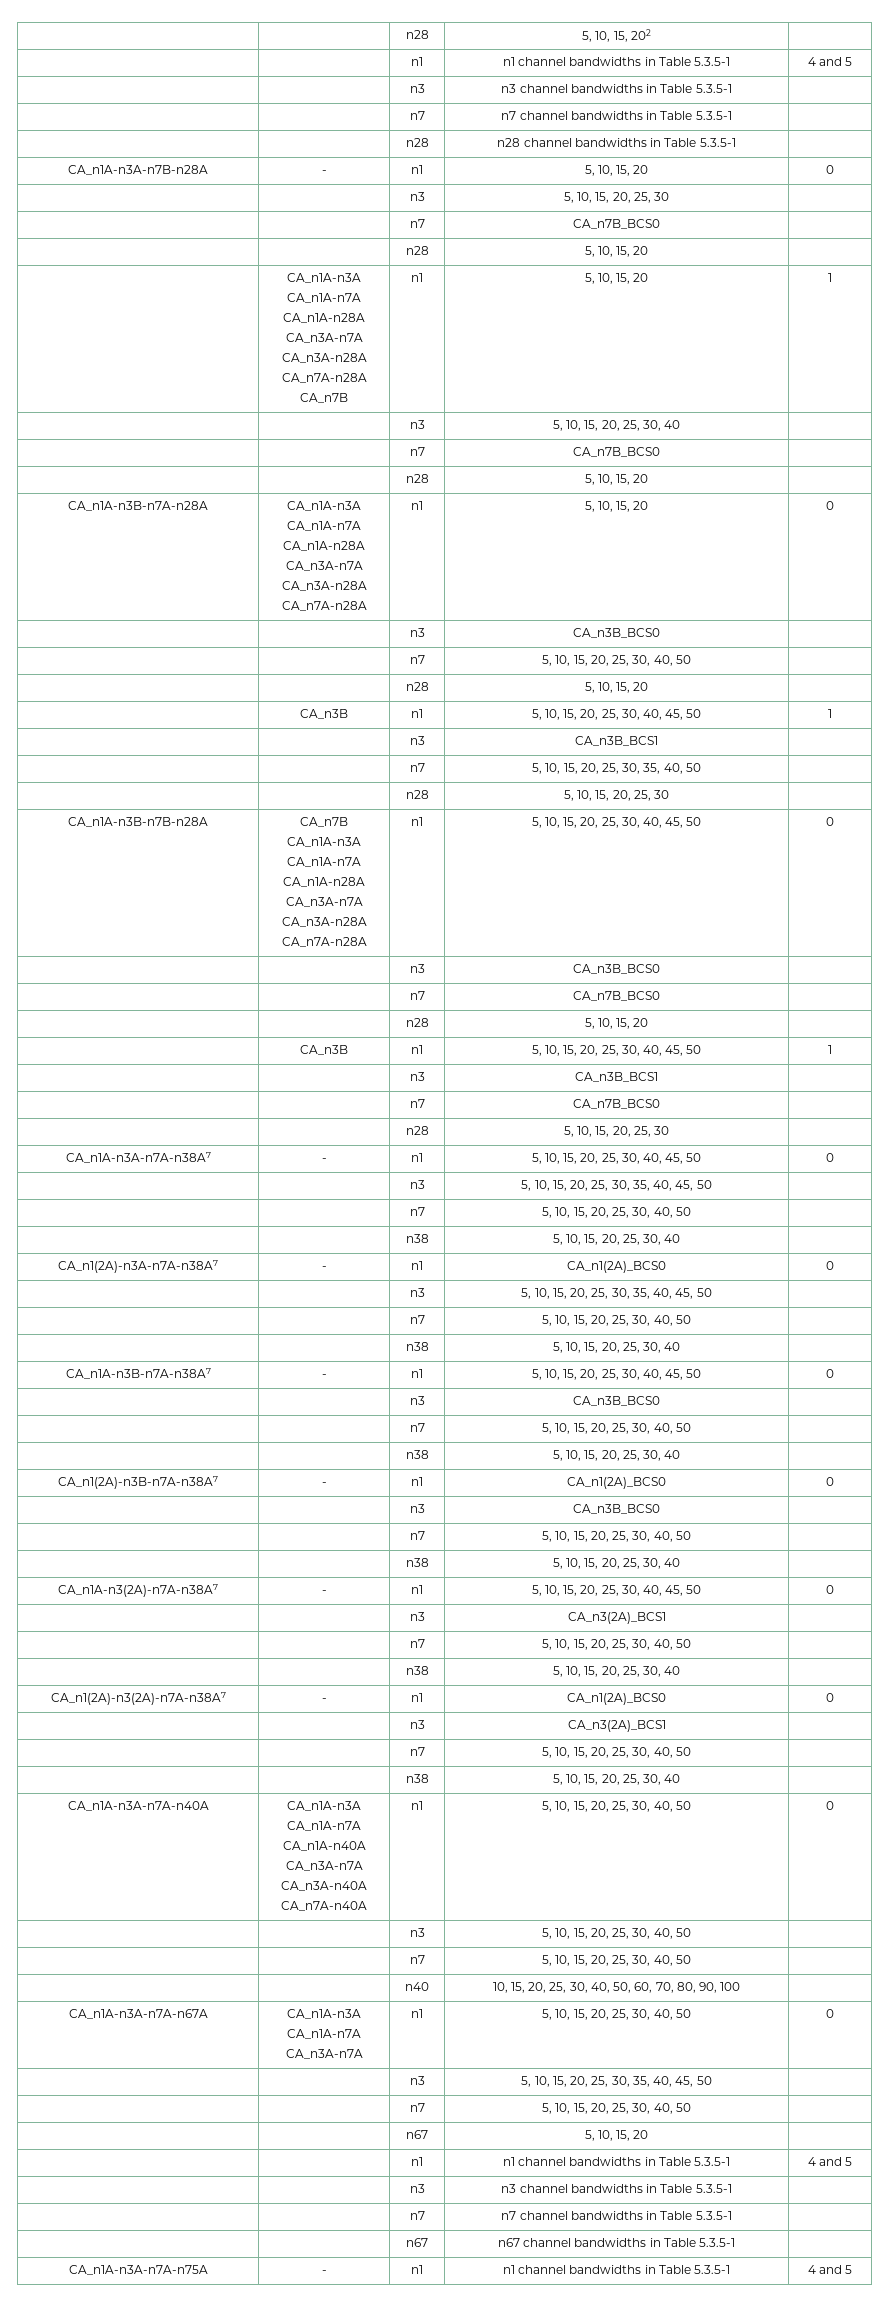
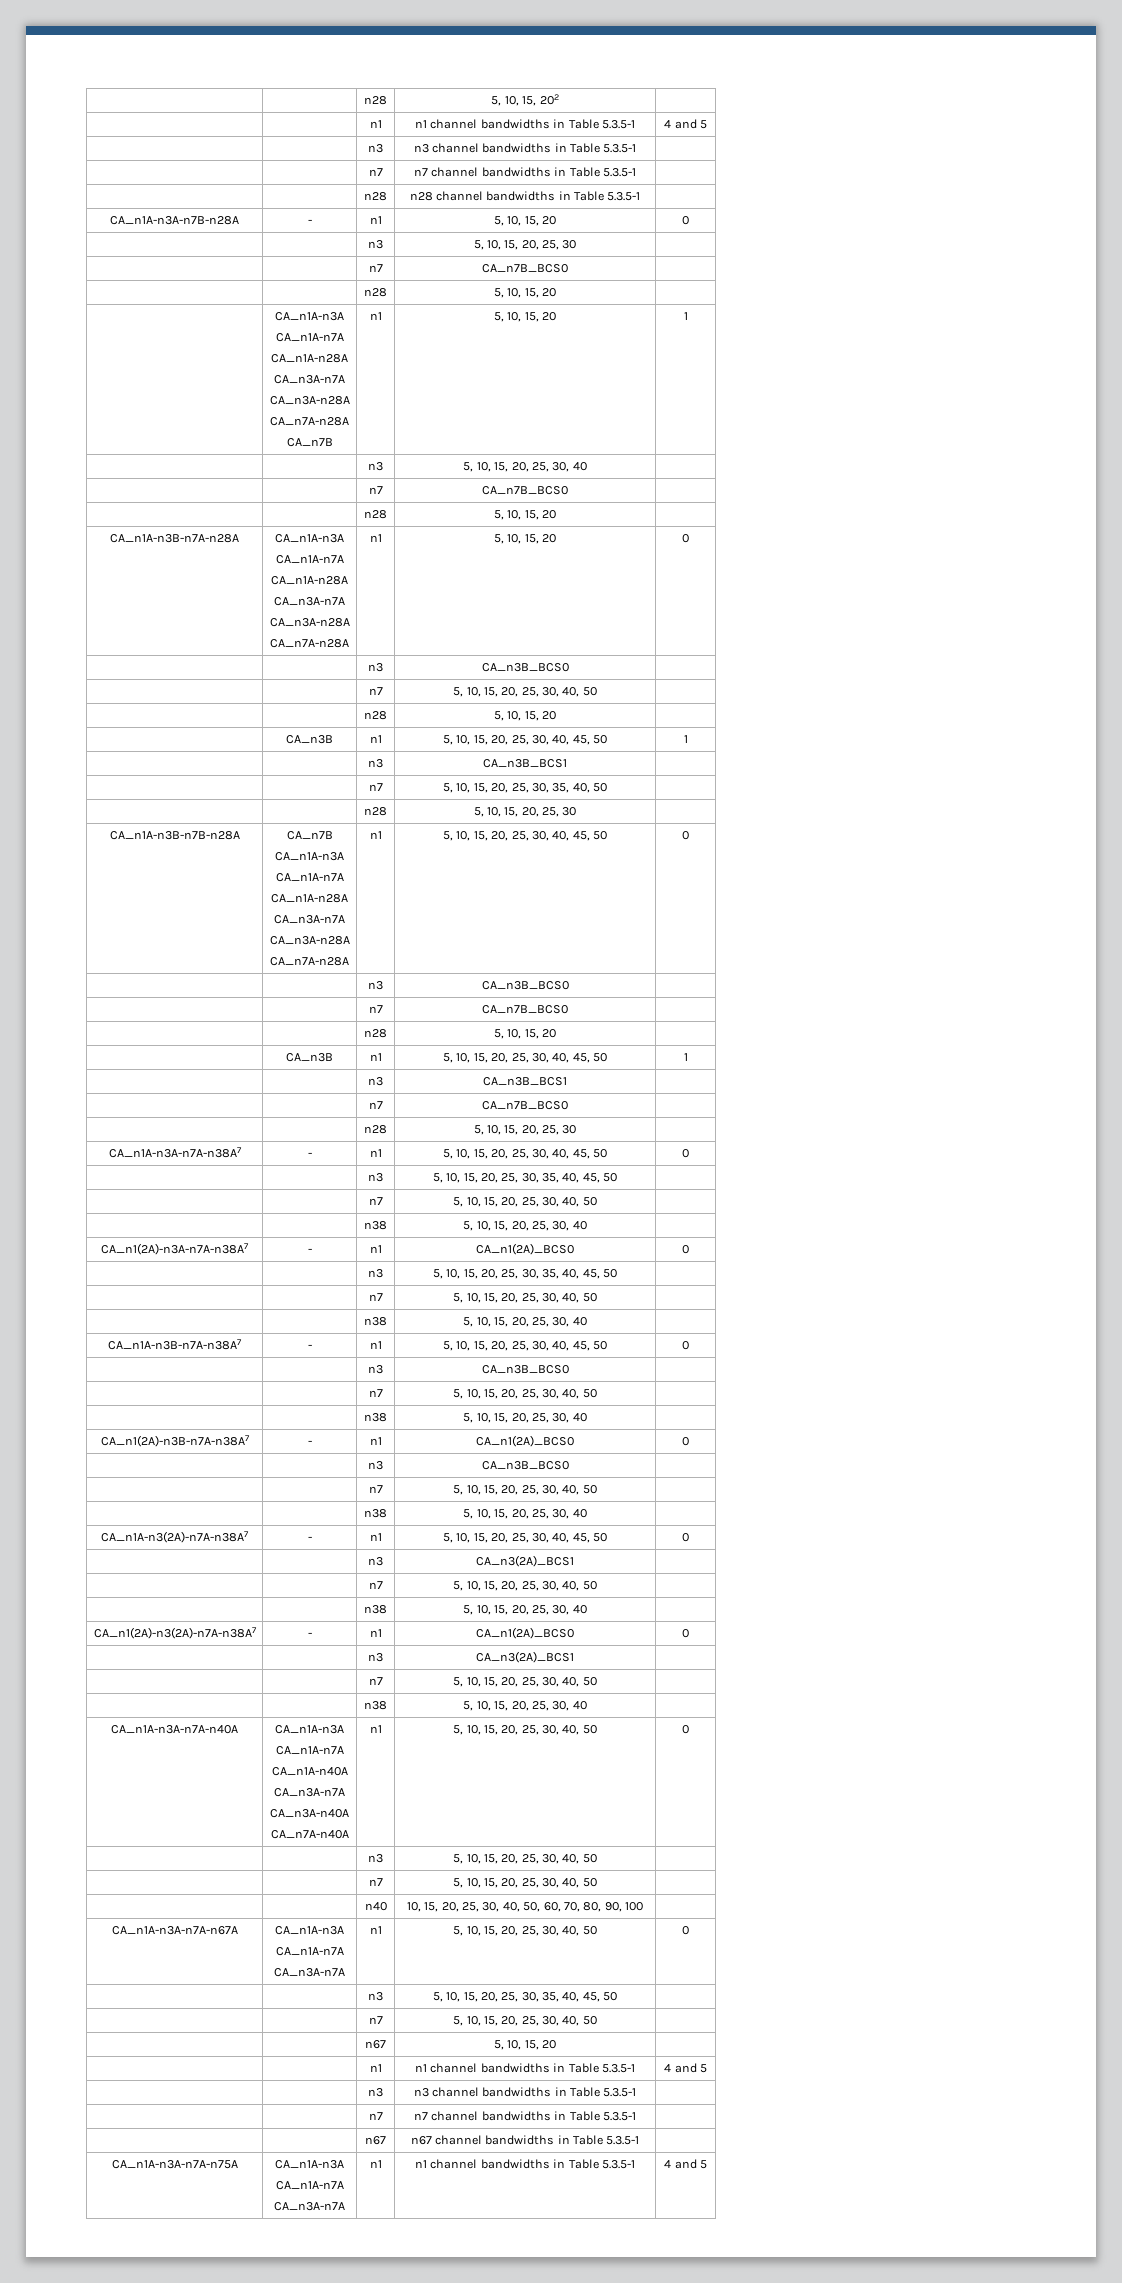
- CA_n1A-n3A-n7A-n75A | - | n1 | n1 channel bandwidths in Table 5.3.5-1 | 4 and 5
+ CA_n1A-n3A-n7A-n75A | CA_n1A-n3A
+ CA_n1A-n7A
+ CA_n3A-n7A | n1 | n1 channel bandwidths in Table 5.3.5-1 | 4 and 5

